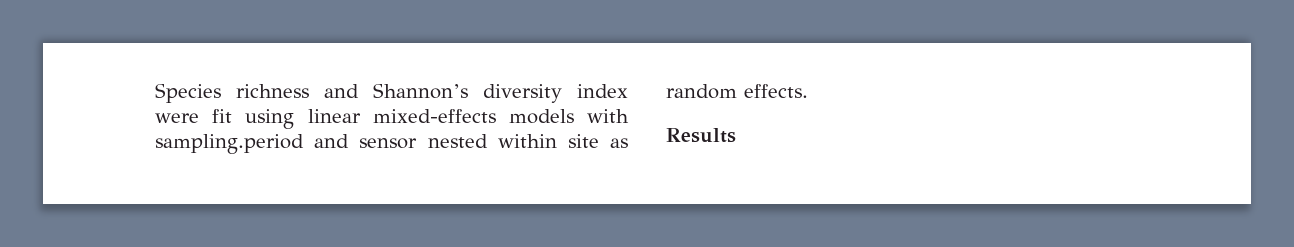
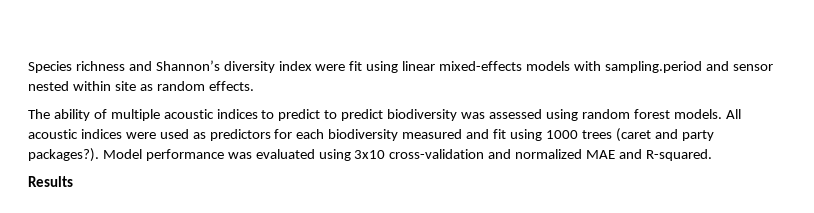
+ The ability of multiple acoustic indices to predict to predict biodiversity was assessed using random forest models. All acoustic indices were used as predictors for each biodiversity measured and fit using 1000 trees (caret and party packages?). Model performance was evaluated using 3x10 cross-validation and normalized MAE and R-squared.

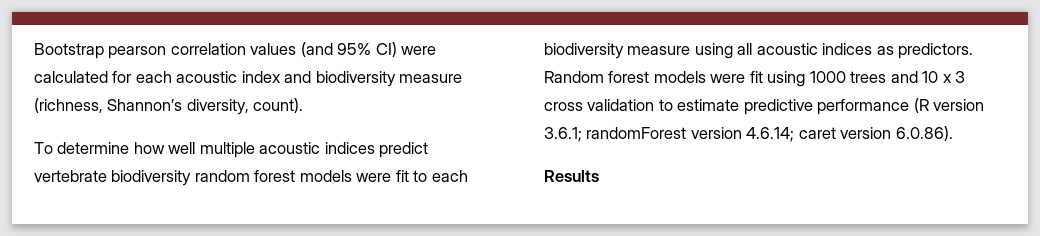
- Species richness and Shannon’s diversity index were fit using linear mixed-effects models with sampling.period and sensor nested within site as random effects.
- The ability of multiple acoustic indices to predict to predict biodiversity was assessed using random forest models. All acoustic indices were used as predictors for each biodiversity measured and fit using 1000 trees (caret and party packages?). Model performance was evaluated using 3x10 cross-validation and normalized MAE and R-squared.
+ Bootstrap pearson correlation values (and 95% CI) were calculated for each acoustic index and biodiversity measure (richness, Shannon’s diversity, count).
+ To determine how well multiple acoustic indices predict vertebrate biodiversity random forest models were fit to each biodiversity measure using all acoustic indices as predictors. Random forest models were fit using 1000 trees and 10 x 3 cross validation to estimate predictive performance (R version 3.6.1; randomForest version 4.6.14; caret version 6.0.86).

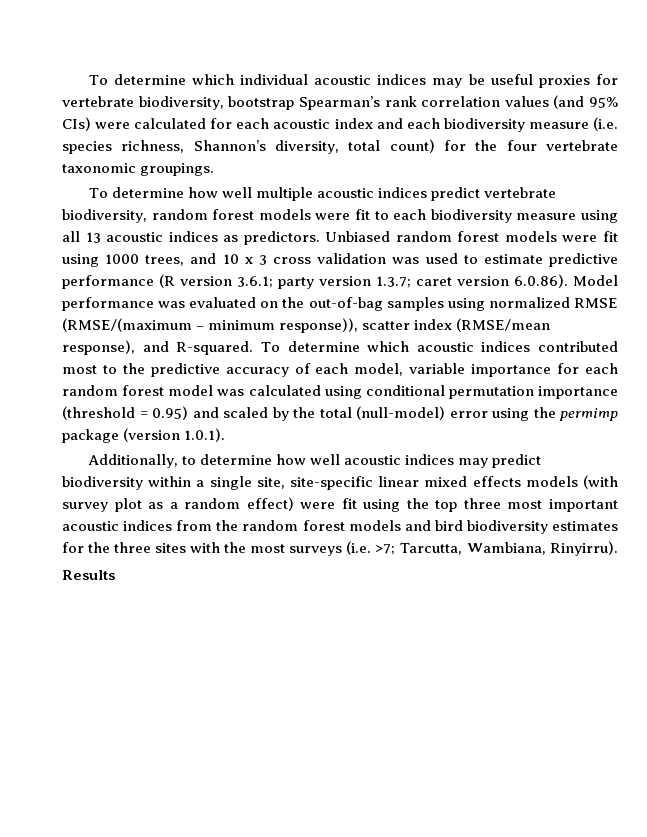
- Bootstrap pearson correlation values (and 95% CI) were calculated for each acoustic index and biodiversity measure (richness, Shannon’s diversity, count).
+ To determine which individual acoustic indices may be useful proxies for vertebrate biodiversity, bootstrap Spearman’s rank correlation values (and 95% CIs) were calculated for each acoustic index and each biodiversity measure (i.e. species richness, Shannon’s diversity, total count) for the four vertebrate taxonomic groupings.
- To determine how well multiple acoustic indices predict vertebrate biodiversity random forest models were fit to each biodiversity measure using all acoustic indices as predictors.
+ To determine how well multiple acoustic indices predict vertebrate biodiversity, random forest models were fit to each biodiversity measure using all 13 acoustic indices as predictors.
- Random forest models were fit using 1000 trees and 10 x 3 cross validation to estimate predictive performance (R version 3.6.1; randomForest version 4.6.14; caret version 6.0.86).
+ Unbiased random forest models were fit using 1000 trees, and 10 x 3 cross validation was used to estimate predictive performance (R version 3.6.1; party version 1.3.7; caret version 6.0.86). Model performance was evaluated on the out-of-bag samples using normalized RMSE (RMSE/(maximum – minimum response)), scatter index (RMSE/mean response), and R-squared. To determine which acoustic indices contributed most to the predictive accuracy of each model, variable importance for each random forest model was calculated using conditional permutation importance (threshold = 0.95) and scaled by the total (null-model) error using the permimp package (version 1.0.1).
+ Additionally, to determine how well acoustic indices may predict biodiversity within a single site, site-specific linear mixed effects models (with survey plot as a random effect) were fit using the top three most important acoustic indices from the random forest models and bird biodiversity estimates for the three sites with the most surveys (i.e. >7; Tarcutta, Wambiana, Rinyirru).

